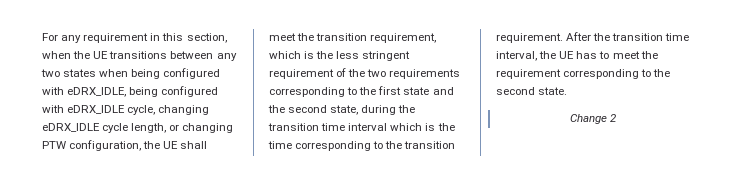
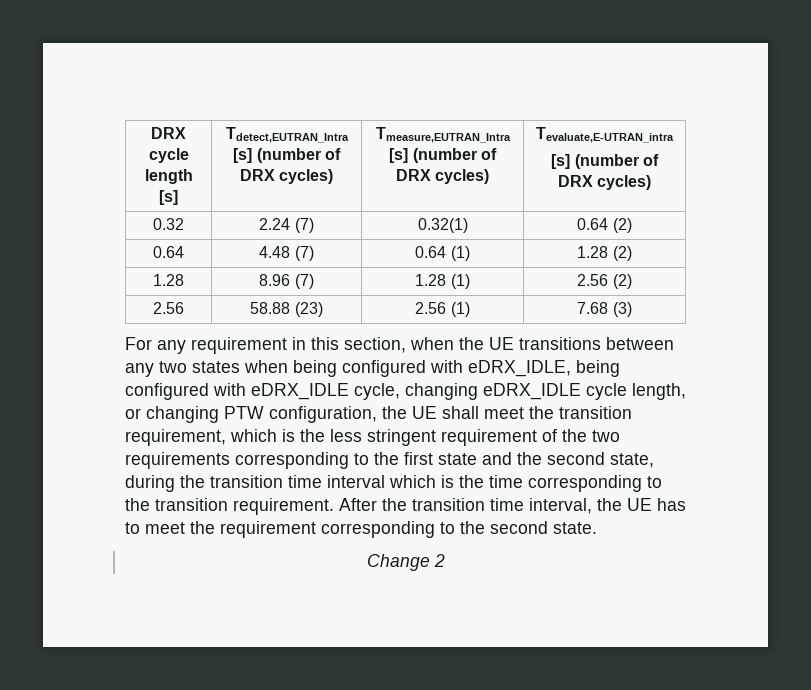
+ DRX cycle length [s] | Tdetect,EUTRAN_Intra [s] (number of DRX cycles) | Tmeasure,EUTRAN_Intra [s] (number of DRX cycles) | Tevaluate,E-UTRAN_intra
+ [s] (number of DRX cycles)
+ 0.32 | 2.24 (7) | 0.32(1) | 0.64 (2)
+ 0.64 | 4.48 (7) | 0.64 (1) | 1.28 (2)
+ 1.28 | 8.96 (7) | 1.28 (1) | 2.56 (2)
+ 2.56 | 58.88 (23) | 2.56 (1) | 7.68 (3)

